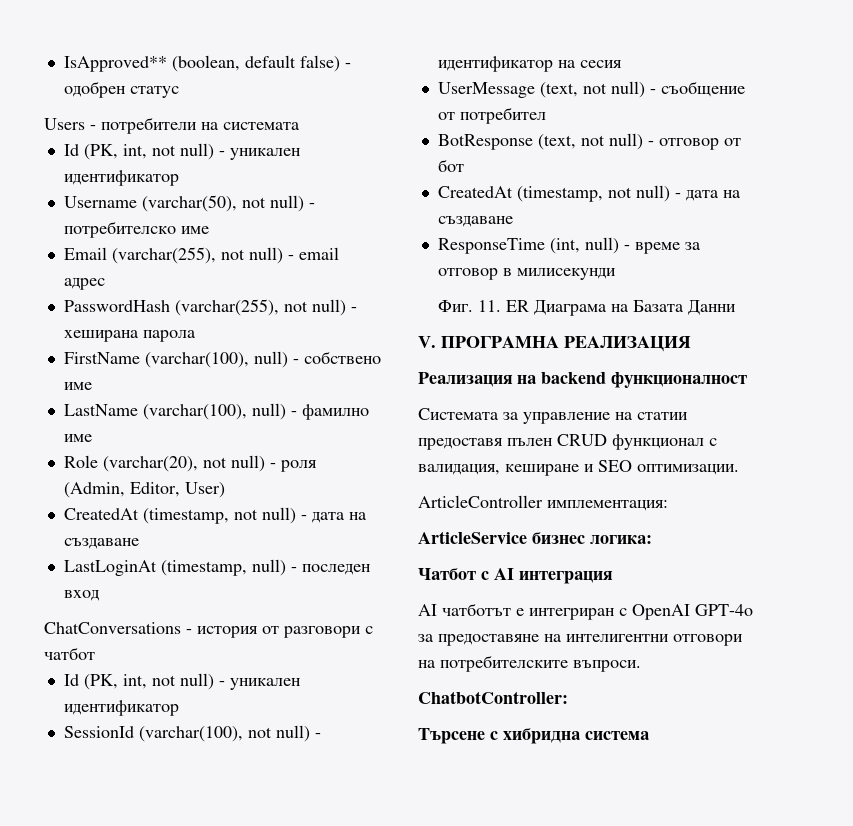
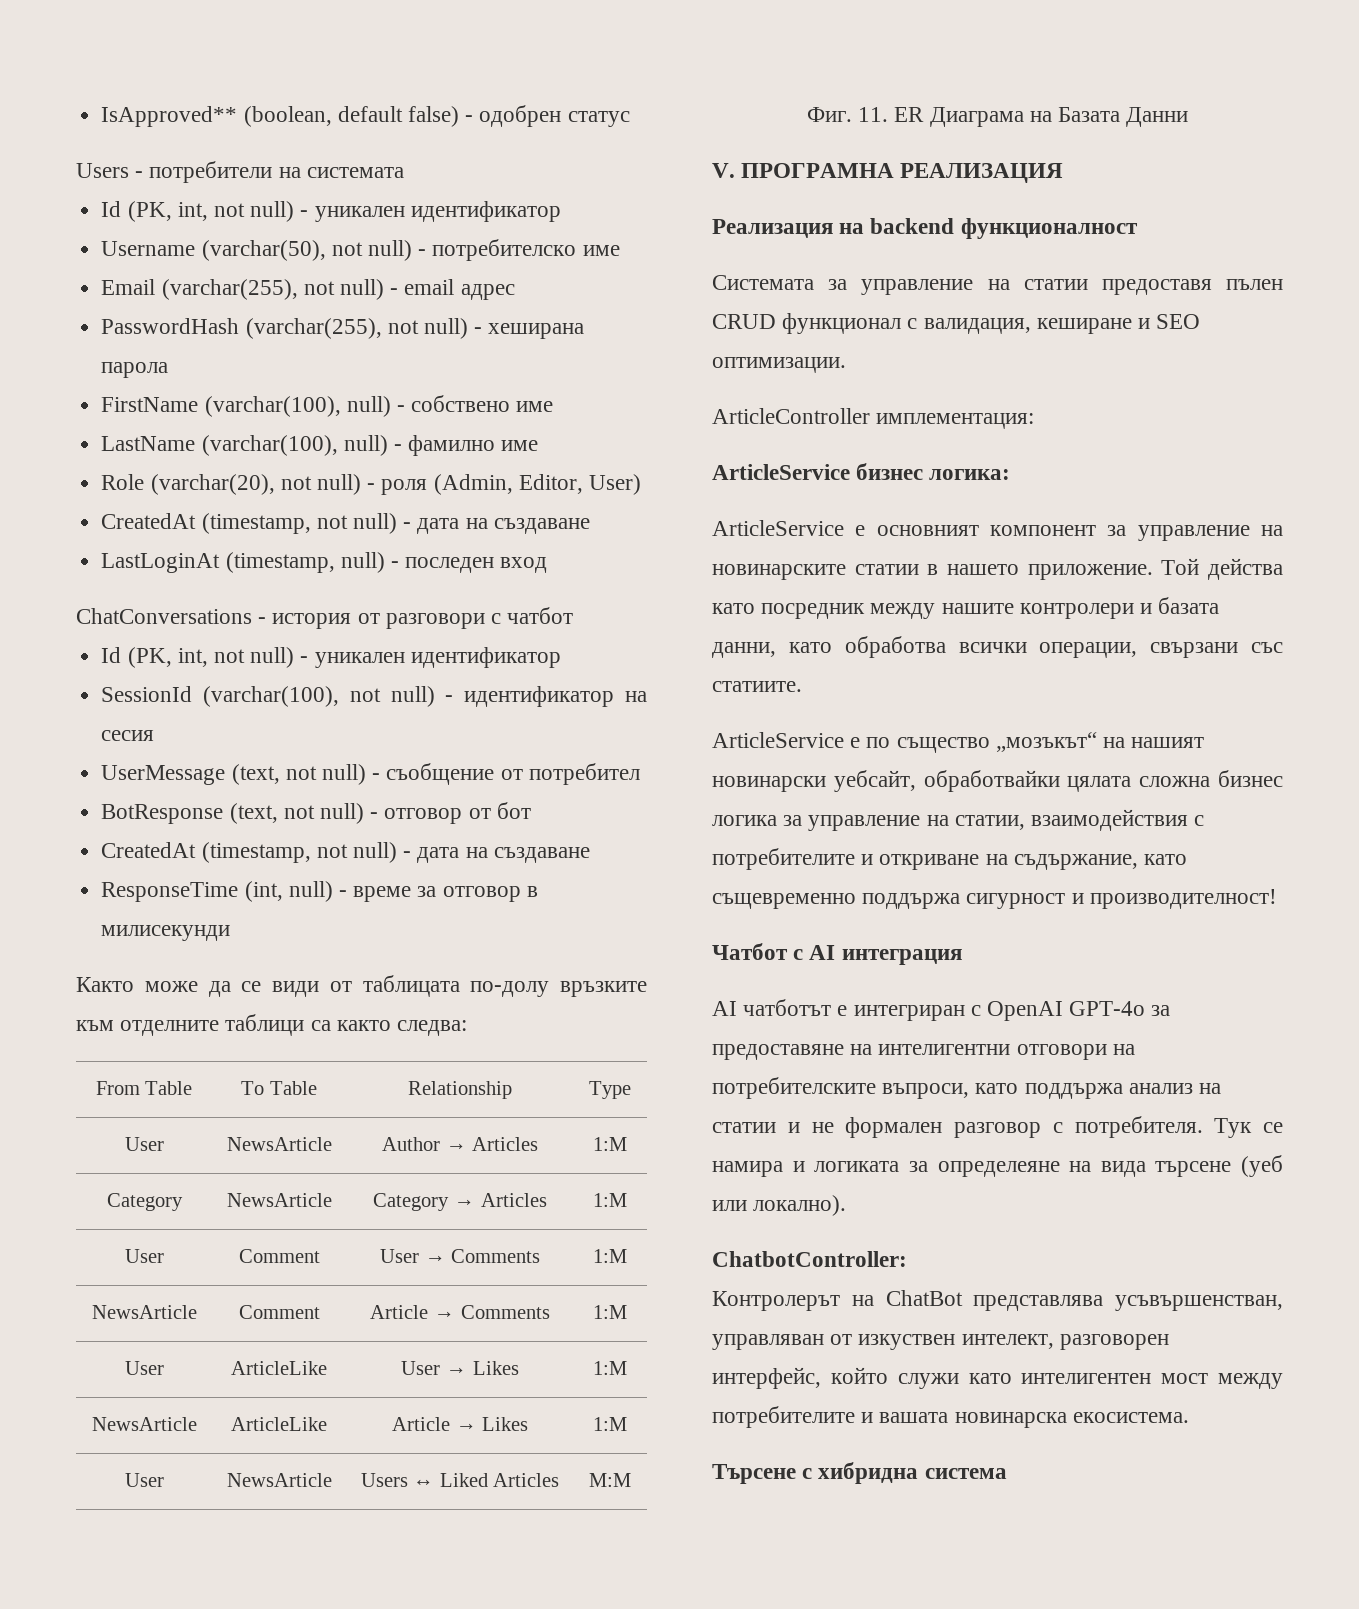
+ Както може да се види от таблицата по-долу връзките към отделните таблици са както следва:
+ From Table | To Table | Relationship | Type
+ User | NewsArticle | Author → Articles | 1:M
+ Category | NewsArticle | Category → Articles | 1:M
+ User | Comment | User → Comments | 1:M
+ NewsArticle | Comment | Article → Comments | 1:M
+ User | ArticleLike | User → Likes | 1:M
+ NewsArticle | ArticleLike | Article → Likes | 1:M
+ User | NewsArticle | Users ↔ Liked Articles | M:M
+ ArticleService е основният компонент за управление на новинарските статии в нашето приложение. Той действа като посредник между нашите контролери и базата данни, като обработва всички операции, свързани със статиите.
+ ArticleService е по същество „мозъкът“ на нашият новинарски уебсайт, обработвайки цялата сложна бизнес логика за управление на статии, взаимодействия с потребителите и откриване на съдържание, като същевременно поддържа сигурност и производителност!
- AI чатботът е интегриран с OpenAI GPT-4o за предоставяне на интелигентни отговори на потребителските въпроси.
+ AI чатботът е интегриран с OpenAI GPT-4o за предоставяне на интелигентни отговори на потребителските въпроси, като поддържа анализ на статии и не формален разговор с потребителя. Тук се намира и логиката за определеяне на вида търсене (уеб или локално).
  ChatbotController:
+ Контролерът на ChatBot представлява усъвършенстван, управляван от изкуствен интелект, разговорен интерфейс, който служи като интелигентен мост между потребителите и вашата новинарска екосистема.

